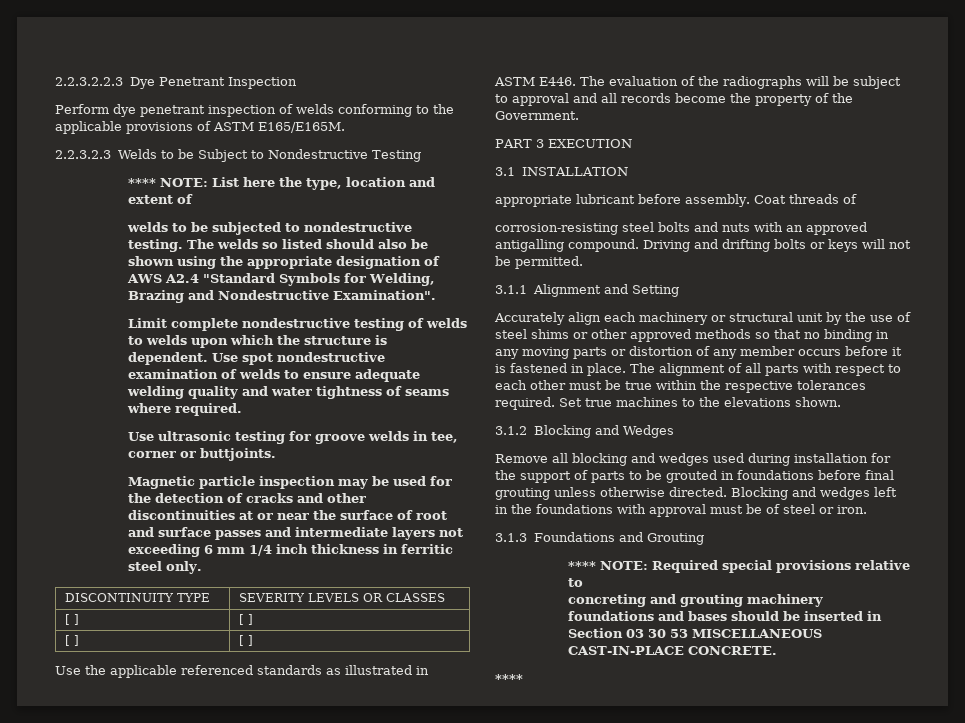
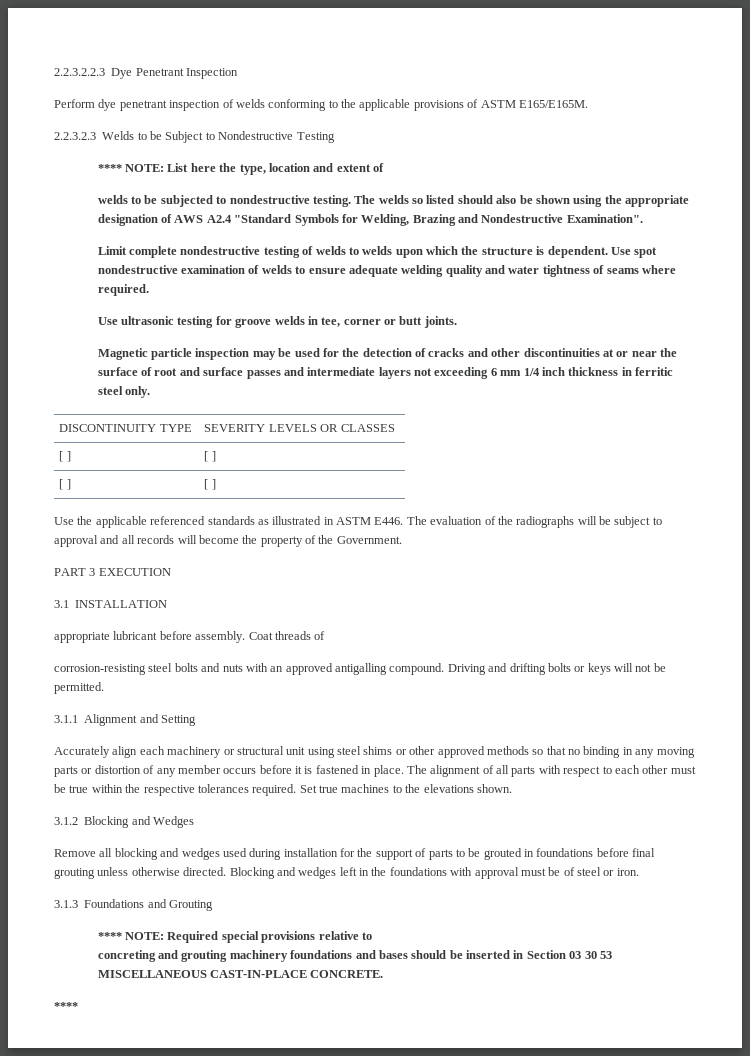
- Use ultrasonic testing for groove welds in tee, corner or buttjoints.
+ Use ultrasonic testing for groove welds in tee, corner or butt joints.
- The evaluation of the radiographs will be subject to approval and all records become the property of the Government.
+ The evaluation of the radiographs will be subject to approval and all records will become the property of the Government.
- Accurately align each machinery or structural unit by the use of steel shims or other approved methods so that no binding in any moving parts or distortion of any member occurs before it is fastened in place.
+ Accurately align each machinery or structural unit using steel shims or other approved methods so that no binding in any moving parts or distortion of any member occurs before it is fastened in place.

